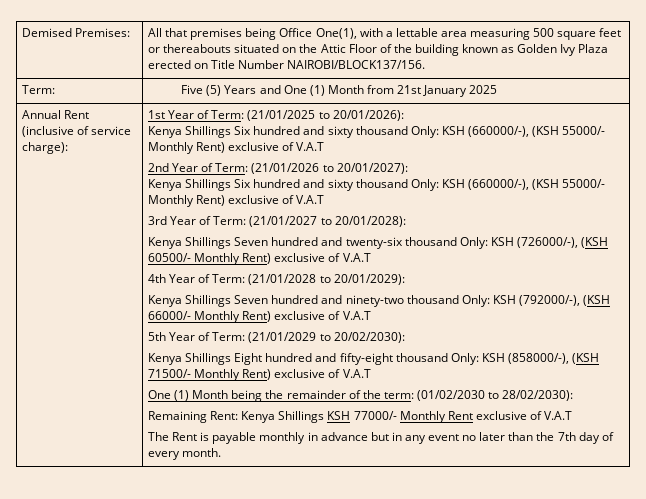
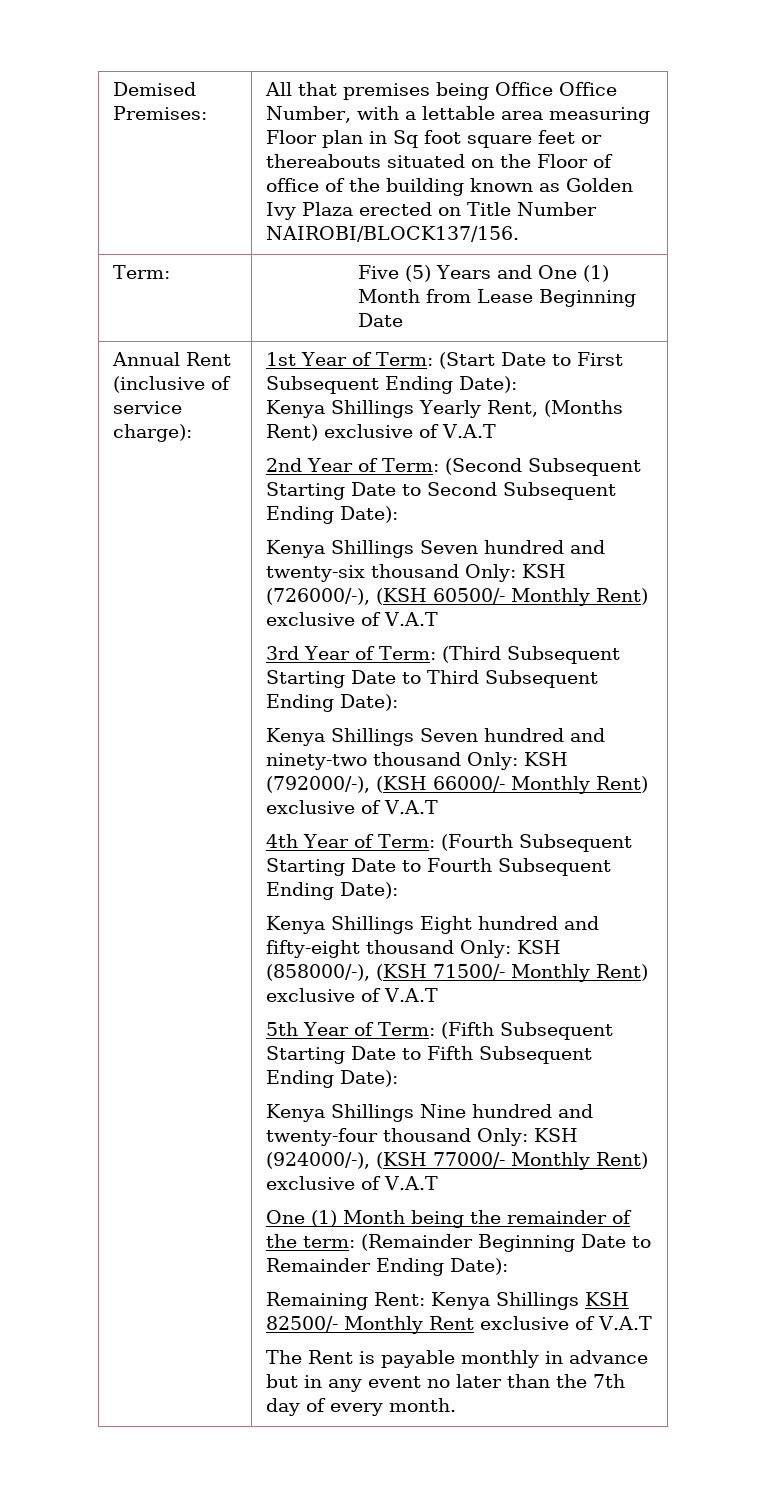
- All that premises being Office One(1), with a lettable area measuring 500 square feet or thereabouts situated on the Attic Floor of the building known as Golden Ivy Plaza erected on Title Number NAIROBI/BLOCK137/156.
+ All that premises being Office Office Number, with a lettable area measuring Floor plan in Sq foot square feet or thereabouts situated on the Floor of office of the building known as Golden Ivy Plaza erected on Title Number NAIROBI/BLOCK137/156.
- Term: | Five (5) Years and One (1) Month from 21st January 2025
+ Term: | Five (5) Years and One (1) Month from Lease Beginning Date
- 1st Year of Term: (21/01/2025 to 20/01/2026):
- Kenya Shillings Six hundred and sixty thousand Only: KSH (660000/-), (KSH 55000/- Monthly Rent) exclusive of V.A.T
+ 1st Year of Term: (Start Date to First Subsequent Ending Date):
+ Kenya Shillings Yearly Rent, (Months Rent) exclusive of V.A.T
- 2nd Year of Term: (21/01/2026 to 20/01/2027):
- Kenya Shillings Six hundred and sixty thousand Only: KSH (660000/-), (KSH 55000/- Monthly Rent) exclusive of V.A.T
- 3rd Year of Term: (21/01/2027 to 20/01/2028):
+ 2nd Year of Term: (Second Subsequent Starting Date to Second Subsequent Ending Date):
- 4th Year of Term: (21/01/2028 to 20/01/2029):
+ 3rd Year of Term: (Third Subsequent Starting Date to Third Subsequent Ending Date):
- 5th Year of Term: (21/01/2029 to 20/02/2030):
+ 4th Year of Term: (Fourth Subsequent Starting Date to Fourth Subsequent Ending Date):
+ 5th Year of Term: (Fifth Subsequent Starting Date to Fifth Subsequent Ending Date):
+ Kenya Shillings Nine hundred and twenty-four thousand Only: KSH (924000/-), (KSH 77000/- Monthly Rent) exclusive of V.A.T
- One (1) Month being the remainder of the term: (01/02/2030 to 28/02/2030):
+ One (1) Month being the remainder of the term: (Remainder Beginning Date to Remainder Ending Date):
- Remaining Rent: Kenya Shillings KSH 77000/- Monthly Rent exclusive of V.A.T
+ Remaining Rent: Kenya Shillings KSH 82500/- Monthly Rent exclusive of V.A.T

